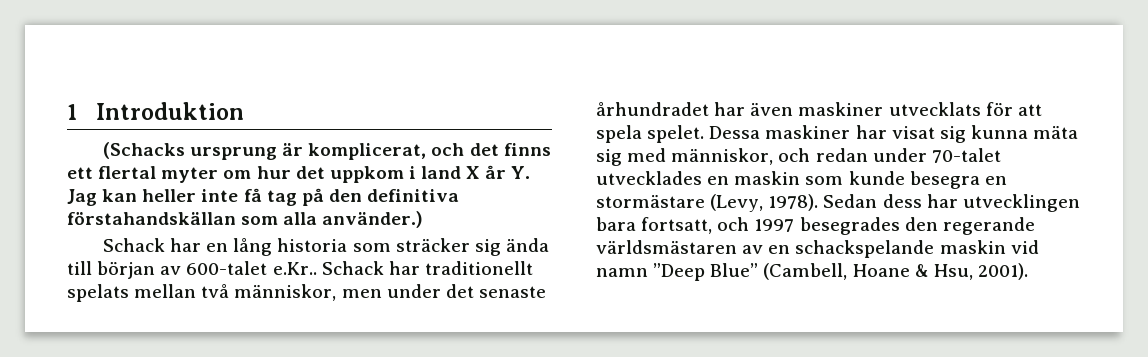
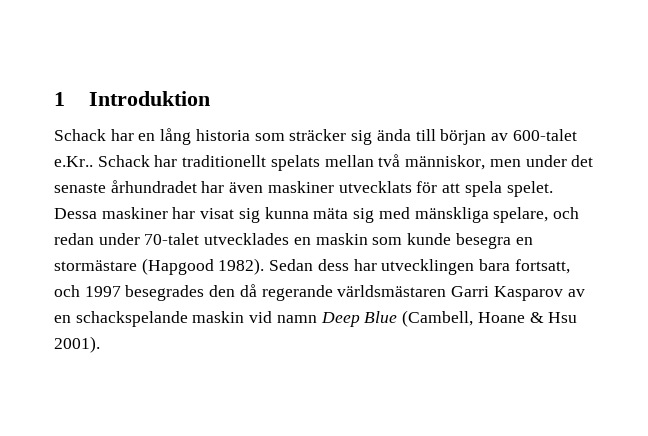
- (Schacks ursprung är komplicerat, och det finns ett flertal myter om hur det uppkom i land X år Y. Jag kan heller inte få tag på den definitiva förstahandskällan som alla använder.)
- Dessa maskiner har visat sig kunna mäta sig med människor, och redan under 70-talet utvecklades en maskin som kunde besegra en stormästare (Levy, 1978).
+ Dessa maskiner har visat sig kunna mäta sig med mänskliga spelare, och redan under 70-talet utvecklades en maskin som kunde besegra en stormästare (Hapgood 1982).
- Sedan dess har utvecklingen bara fortsatt, och 1997 besegrades den regerande världsmästaren av en schackspelande maskin vid namn ”Deep Blue” (Cambell, Hoane & Hsu, 2001).
+ Sedan dess har utvecklingen bara fortsatt, och 1997 besegrades den då regerande världsmästaren Garri Kasparov av en schackspelande maskin vid namn Deep Blue (Cambell, Hoane & Hsu 2001).

